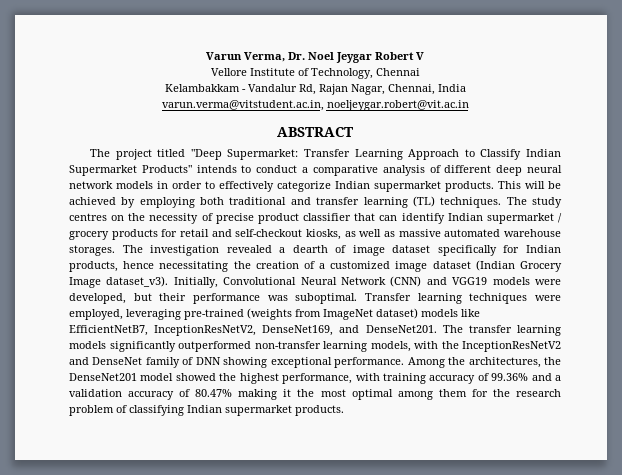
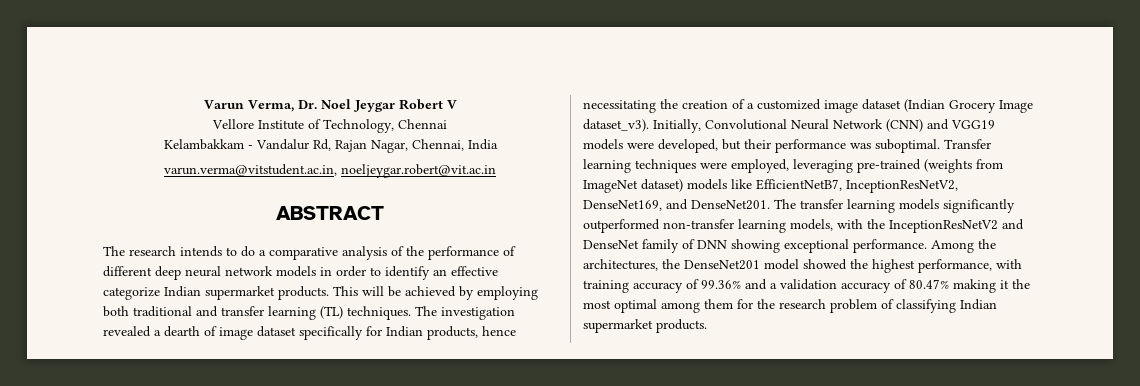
- The project titled "Deep Supermarket: Transfer Learning Approach to Classify Indian Supermarket Products" intends to conduct a comparative analysis of different deep neural network models in order to effectively categorize Indian supermarket products.
+ The research intends to do a comparative analysis of the performance of different deep neural network models in order to identify an effective categorize Indian supermarket products.
- The study centres on the necessity of precise product classifier that can identify Indian supermarket / grocery products for retail and self-checkout kiosks, as well as massive automated warehouse storages. The investigation revealed a dearth of image dataset specifically for Indian products, hence necessitating the creation of a customized image dataset (Indian Grocery Image dataset_v3).
+ The investigation revealed a dearth of image dataset specifically for Indian products, hence necessitating the creation of a customized image dataset (Indian Grocery Image dataset_v3).

